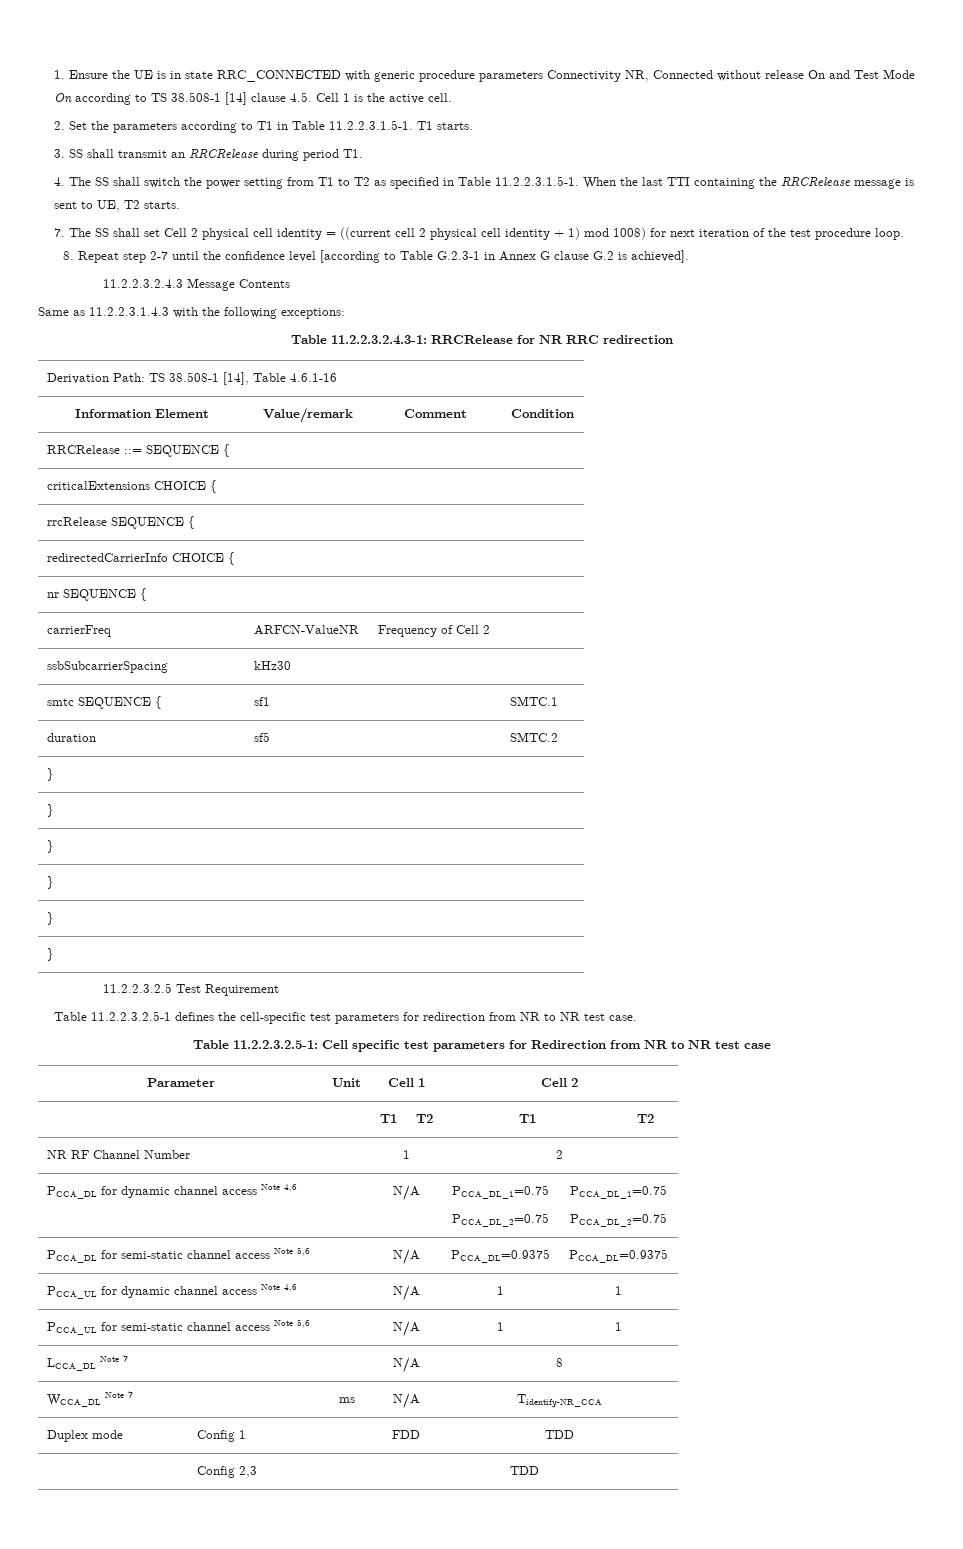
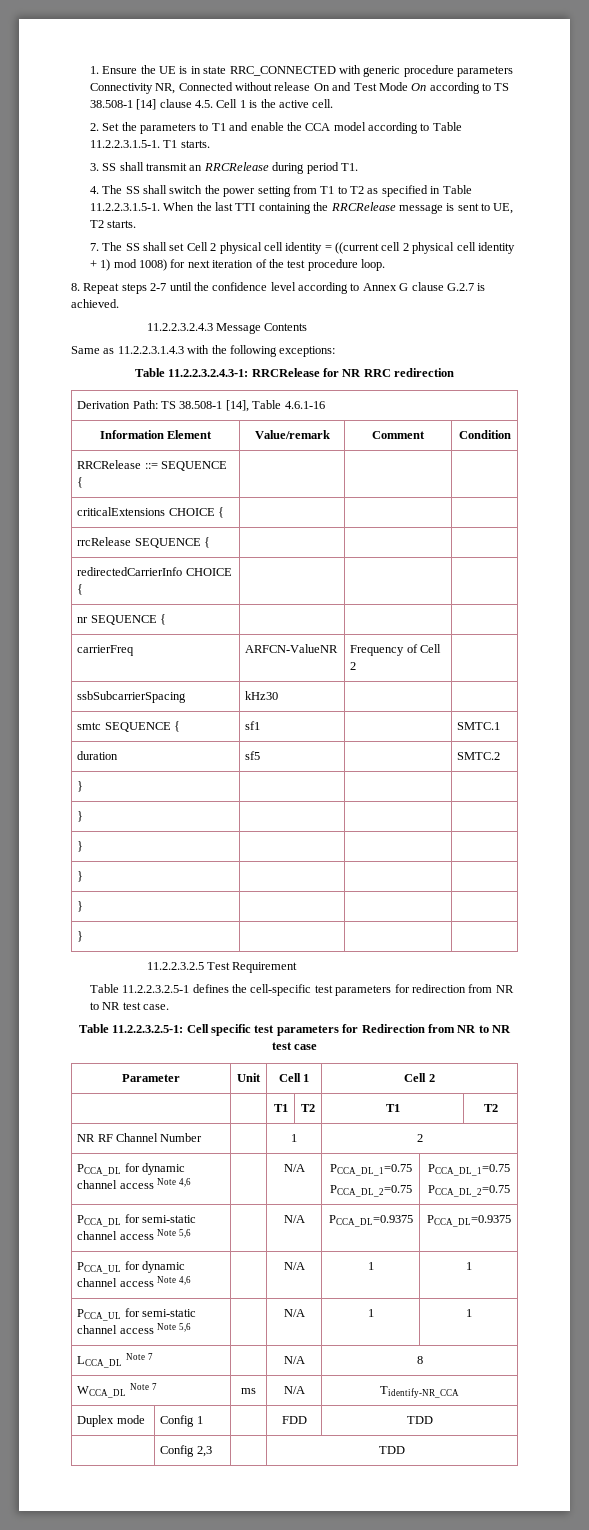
- 2. Set the parameters according to T1 in Table 11.2.2.3.1.5-1. T1 starts.
+ 2. Set the parameters to T1 and enable the CCA model according to Table 11.2.2.3.1.5-1. T1 starts.
- 8. Repeat step 2-7 until the confidence level [according to Table G.2.3-1 in Annex G clause G.2 is achieved].
+ 8. Repeat steps 2-7 until the confidence level according to Annex G clause G.2.7 is achieved.

